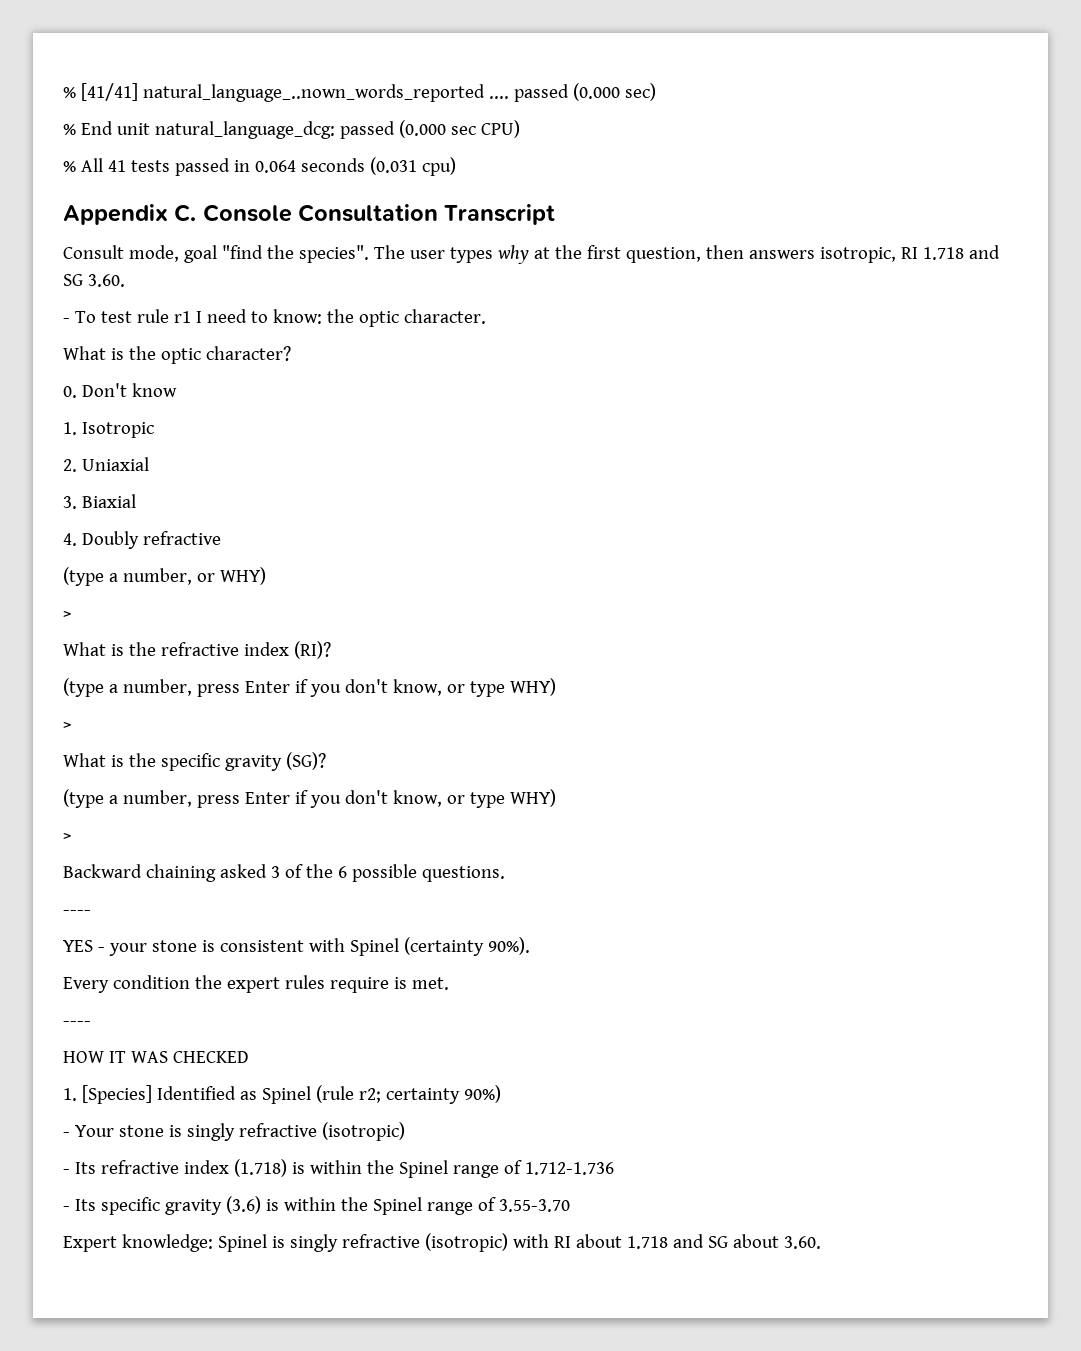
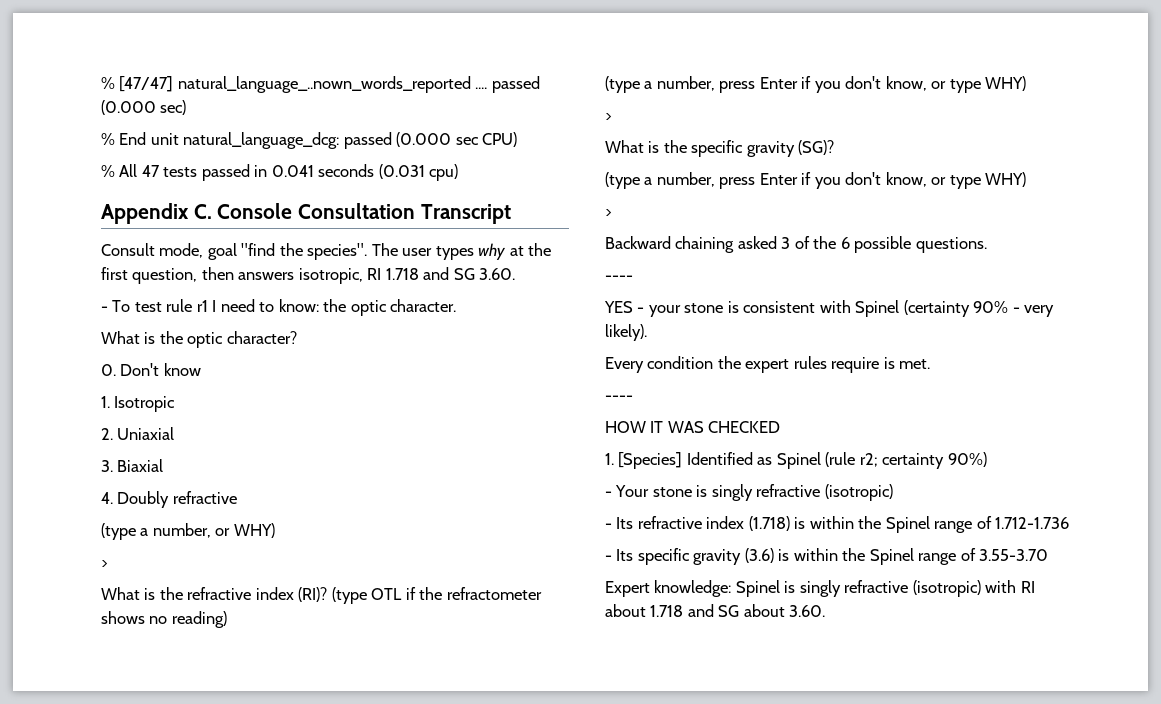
- % [41/41] natural_language_..nown_words_reported .... passed (0.000 sec)
+ % [47/47] natural_language_..nown_words_reported .... passed (0.000 sec)
- % All 41 tests passed in 0.064 seconds (0.031 cpu)
+ % All 47 tests passed in 0.041 seconds (0.031 cpu)
+ (type OTL if the refractometer shows no reading)
- YES - your stone is consistent with Spinel (certainty 90%).
+ YES - your stone is consistent with Spinel (certainty 90% - very likely).

